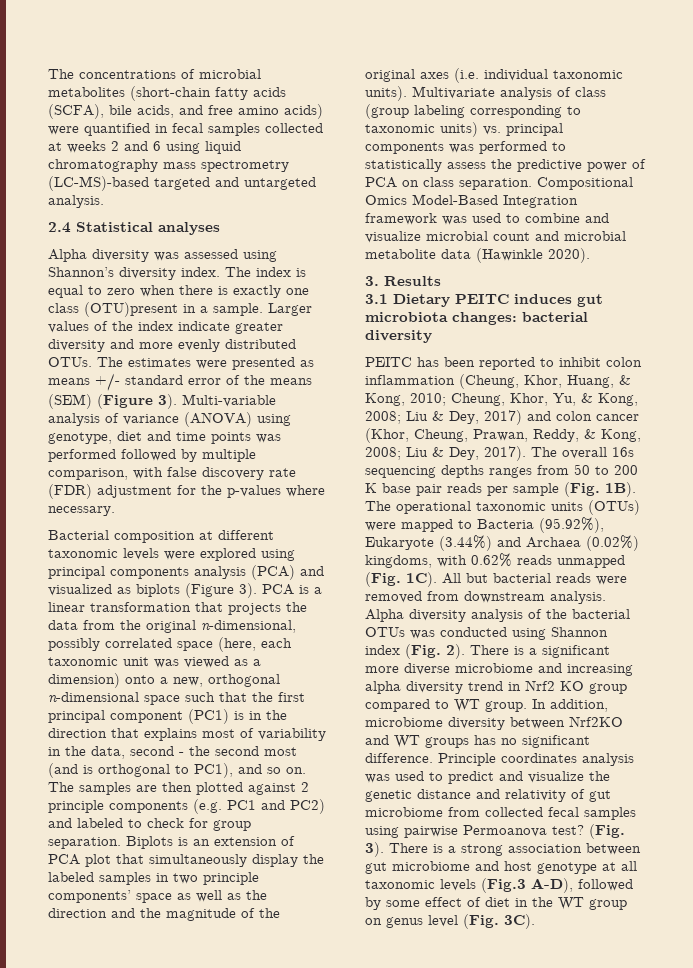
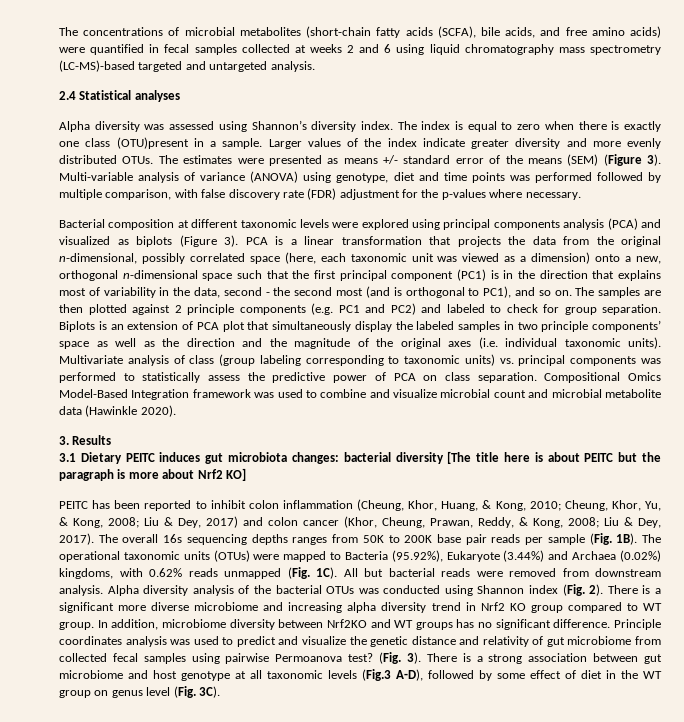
- 3.1 Dietary PEITC induces gut microbiota changes: bacterial diversity
+ 3.1 Dietary PEITC induces gut microbiota changes: bacterial diversity [The title here is about PEITC but the paragraph is more about Nrf2 KO]
- The overall 16s sequencing depths ranges from 50 to 200 K base pair reads per sample (Fig. 1B).
+ The overall 16s sequencing depths ranges from 50K to 200K base pair reads per sample (Fig. 1B).

